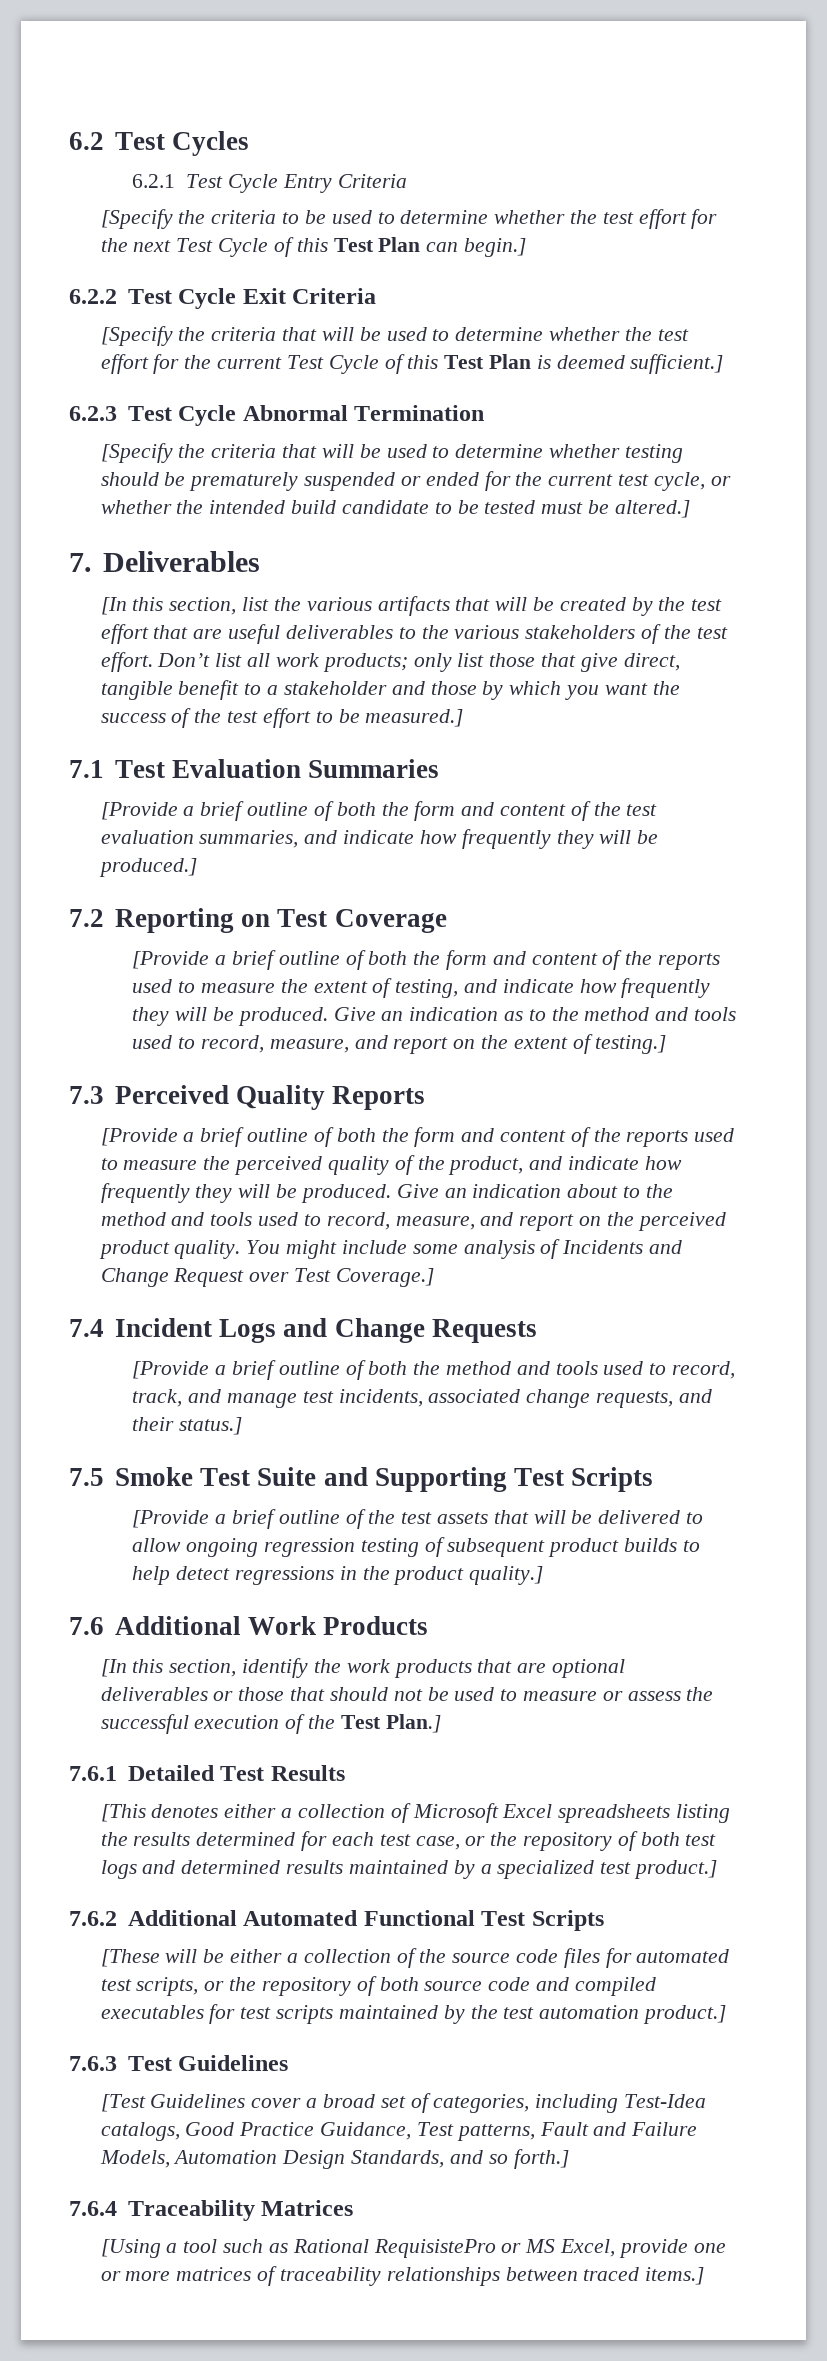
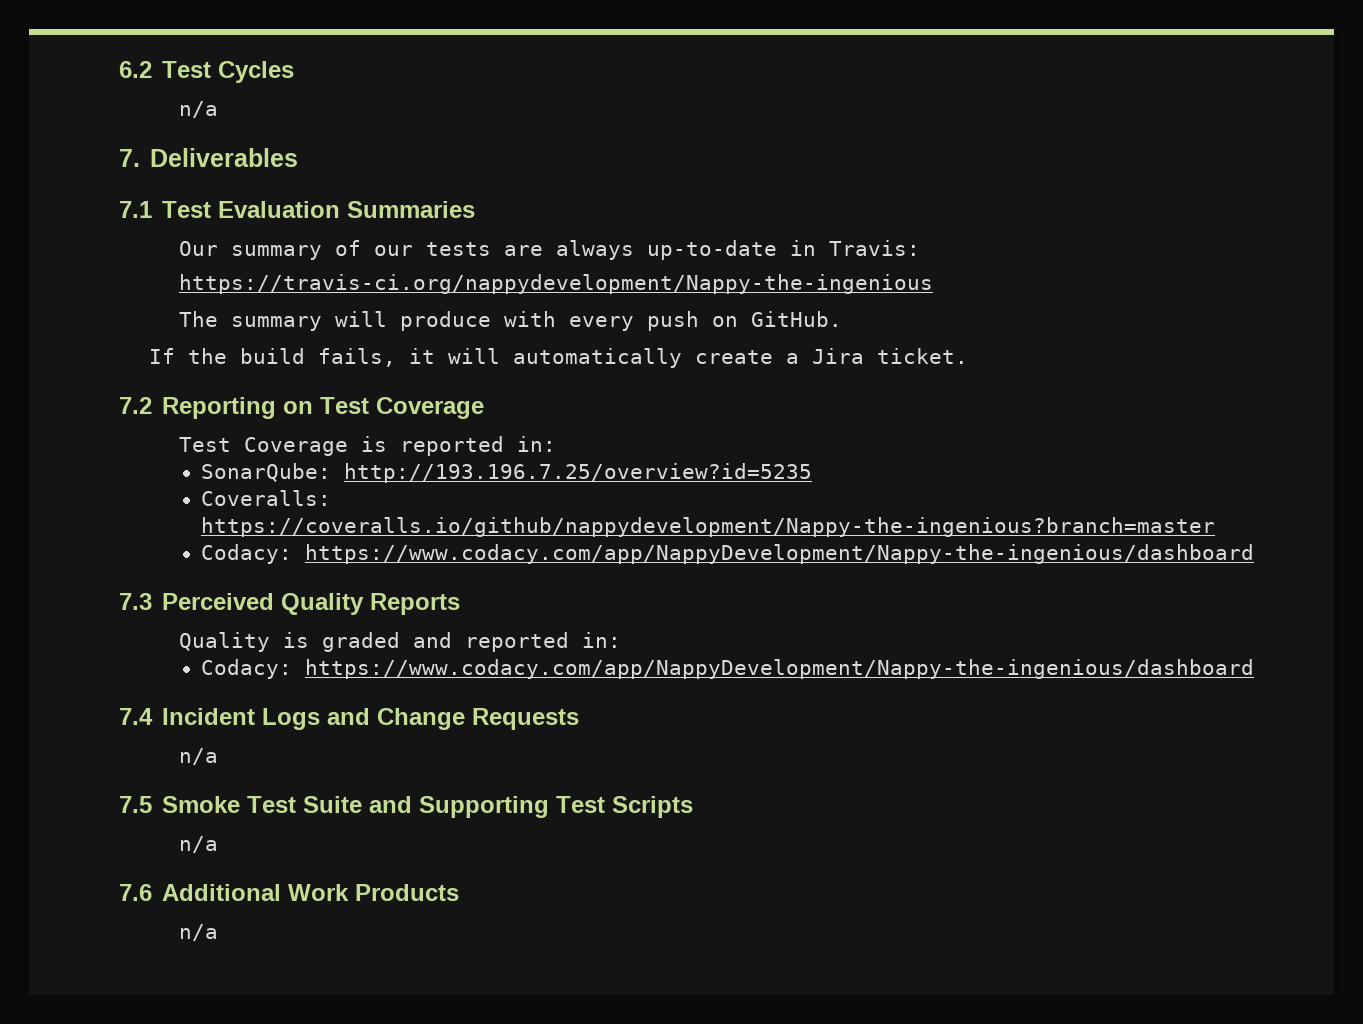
  6.2 Test Cycles
- 6.2.1 Test Cycle Entry Criteria
- [Specify the criteria to be used to determine whether the test effort for the next Test Cycle of this Test Plan can begin.]
- 6.2.2 Test Cycle Exit Criteria
- [Specify the criteria that will be used to determine whether the test effort for the current Test Cycle of this Test Plan is deemed sufficient.]
- 6.2.3 Test Cycle Abnormal Termination
- [Specify the criteria that will be used to determine whether testing should be prematurely suspended or ended for the current test cycle, or whether the intended build candidate to be tested must be altered.]
+ n/a
  7. Deliverables
- [In this section, list the various artifacts that will be created by the test effort that are useful deliverables to the various stakeholders of the test effort. Don’t list all work products; only list those that give direct, tangible benefit to a stakeholder and those by which you want the success of the test effort to be measured.]
  7.1 Test Evaluation Summaries
- [Provide a brief outline of both the form and content of the test evaluation summaries, and indicate how frequently they will be produced.]
+ Our summary of our tests are always up-to-date in Travis:
+ https://travis-ci.org/nappydevelopment/Nappy-the-ingenious
+ The summary will produce with every push on GitHub.
+ If the build fails, it will automatically create a Jira ticket.
- [Provide a brief outline of both the form and content of the reports used to measure the extent of testing, and indicate how frequently they will be produced. Give an indication as to the method and tools used to record, measure, and report on the extent of testing.]
+ Test Coverage is reported in:
+ SonarQube: http://193.196.7.25/overview?id=5235
+ Coveralls: https://coveralls.io/github/nappydevelopment/Nappy-the-ingenious?branch=master
+ Codacy: https://www.codacy.com/app/NappyDevelopment/Nappy-the-ingenious/dashboard
  7.3 Perceived Quality Reports
- [Provide a brief outline of both the form and content of the reports used to measure the perceived quality of the product, and indicate how frequently they will be produced. Give an indication about to the method and tools used to record, measure, and report on the perceived product quality. You might include some analysis of Incidents and Change Request over Test Coverage.]
+ Quality is graded and reported in:
+ Codacy: https://www.codacy.com/app/NappyDevelopment/Nappy-the-ingenious/dashboard
  7.4 Incident Logs and Change Requests
- [Provide a brief outline of both the method and tools used to record, track, and manage test incidents, associated change requests, and their status.]
+ n/a
  7.5 Smoke Test Suite and Supporting Test Scripts
- [Provide a brief outline of the test assets that will be delivered to allow ongoing regression testing of subsequent product builds to help detect regressions in the product quality.]
+ n/a
  7.6 Additional Work Products
- [In this section, identify the work products that are optional deliverables or those that should not be used to measure or assess the successful execution of the Test Plan.]
- 7.6.1 Detailed Test Results
- [This denotes either a collection of Microsoft Excel spreadsheets listing the results determined for each test case, or the repository of both test logs and determined results maintained by a specialized test product.]
- 7.6.2 Additional Automated Functional Test Scripts
- [These will be either a collection of the source code files for automated test scripts, or the repository of both source code and compiled executables for test scripts maintained by the test automation product.]
- 7.6.3 Test Guidelines
- [Test Guidelines cover a broad set of categories, including Test-Idea catalogs, Good Practice Guidance, Test patterns, Fault and Failure Models, Automation Design Standards, and so forth.]
- 7.6.4 Traceability Matrices
- [Using a tool such as Rational RequisistePro or MS Excel, provide one or more matrices of traceability relationships between traced items.]
+ n/a

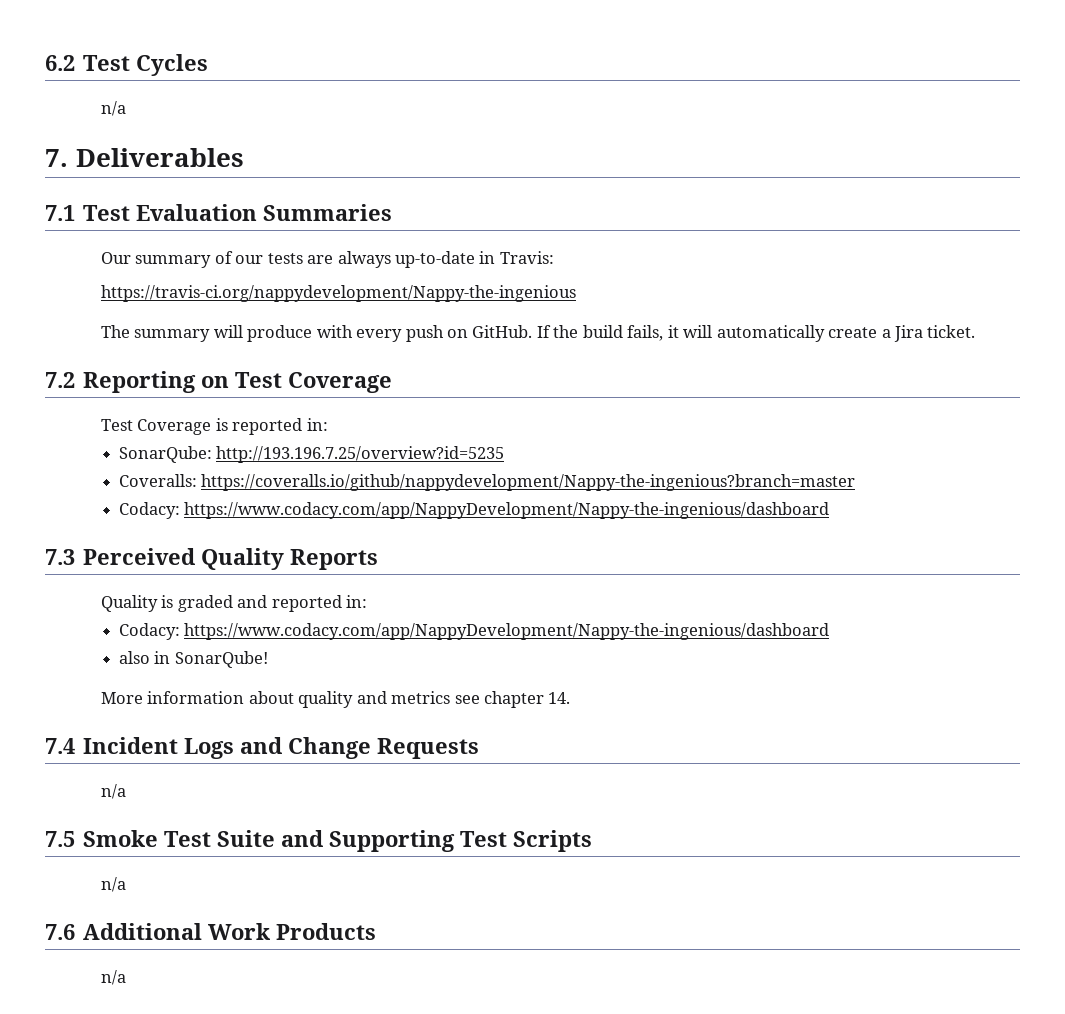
- The summary will produce with every push on GitHub.
- If the build fails, it will automatically create a Jira ticket.
+ The summary will produce with every push on GitHub. If the build fails, it will automatically create a Jira ticket.
+ also in SonarQube!
+ More information about quality and metrics see chapter 14.

